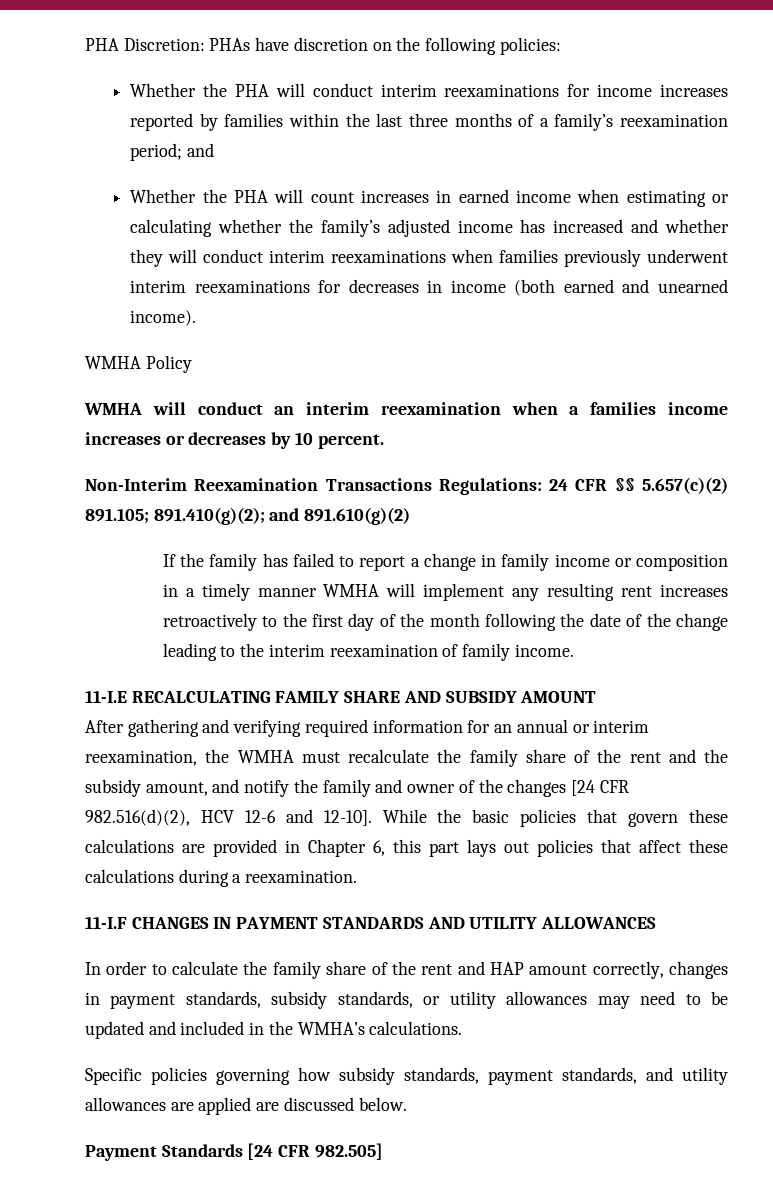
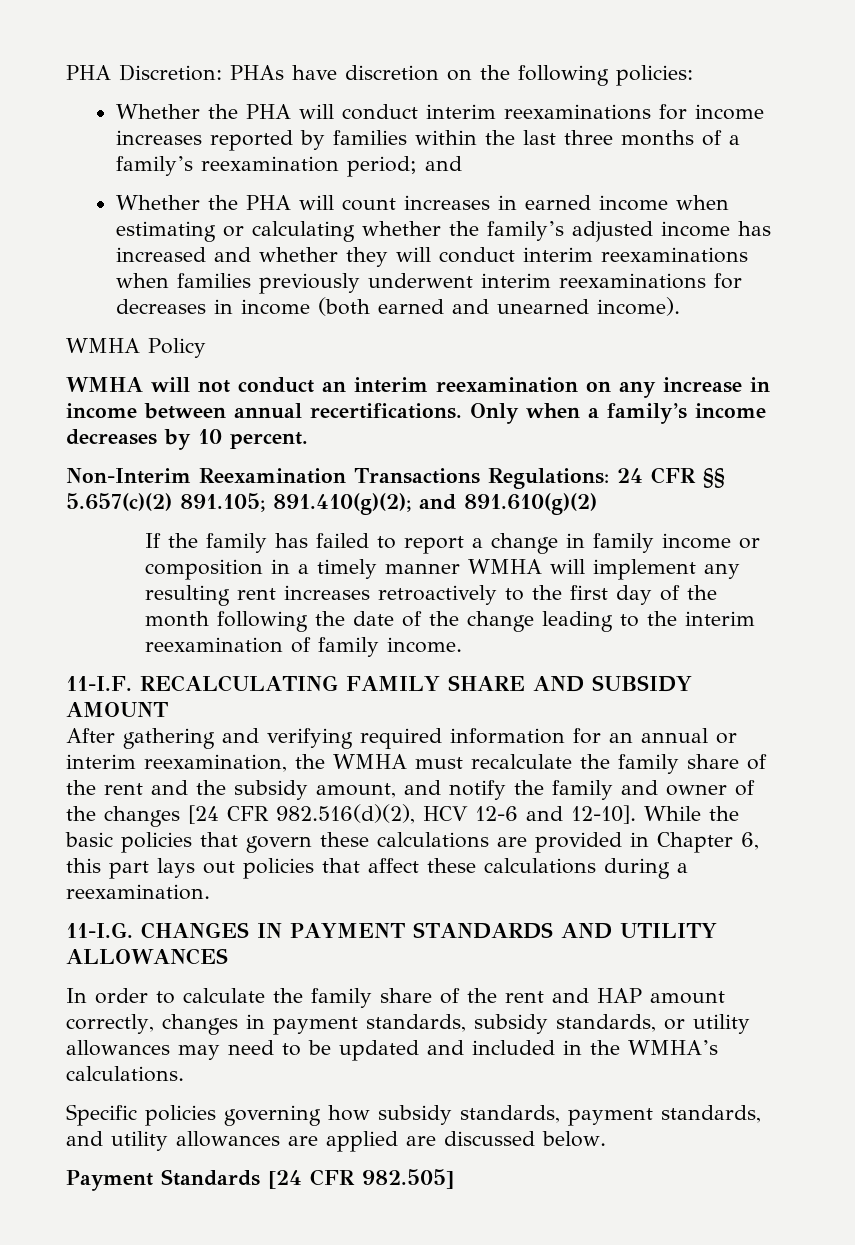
- WMHA will conduct an interim reexamination when a families income increases or decreases by 10 percent.
+ WMHA will not conduct an interim reexamination on any increase in income between annual recertifications. Only when a family’s income decreases by 10 percent.
- 11-I.E RECALCULATING FAMILY SHARE AND SUBSIDY AMOUNT
+ 11-I.F. RECALCULATING FAMILY SHARE AND SUBSIDY AMOUNT
- 11-I.F CHANGES IN PAYMENT STANDARDS AND UTILITY ALLOWANCES
+ 11-I.G. CHANGES IN PAYMENT STANDARDS AND UTILITY ALLOWANCES

